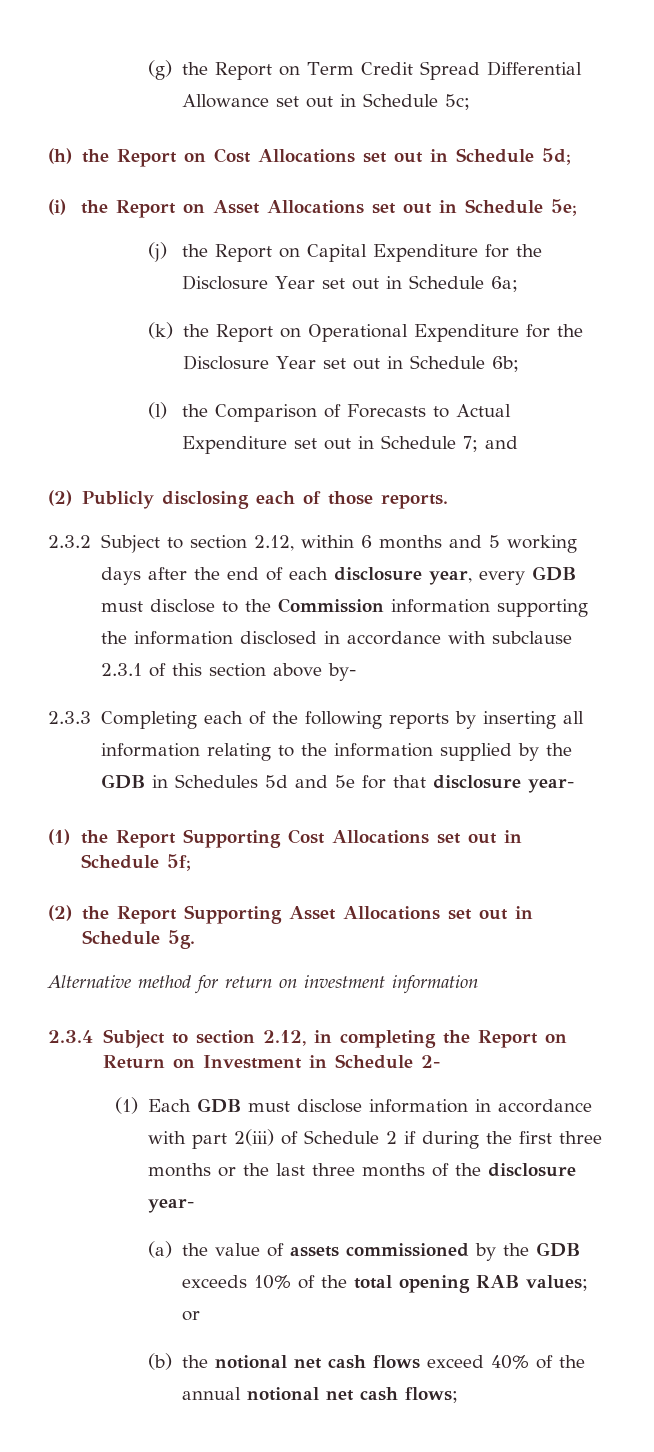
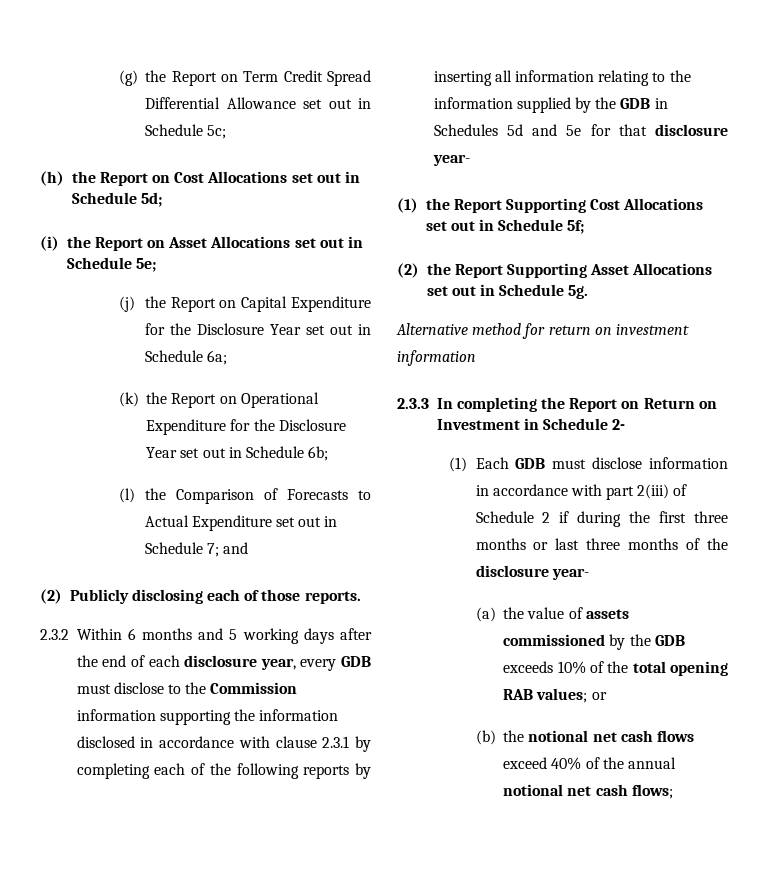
- 2.3.2 Subject to section 2.12, within 6 months and 5 working days after the end of each disclosure year, every GDB must disclose to the Commission information supporting the information disclosed in accordance with subclause 2.3.1 of this section above by-
- 2.3.3 Completing each of the following reports by inserting all information relating to the information supplied by the GDB in Schedules 5d and 5e for that disclosure year-
+ 2.3.2 Within 6 months and 5 working days after the end of each disclosure year, every GDB must disclose to the Commission information supporting the information disclosed in accordance with clause 2.3.1 by completing each of the following reports by inserting all information relating to the information supplied by the GDB in Schedules 5d and 5e for that disclosure year-
- 2.3.4 Subject to section 2.12, in completing the Report on Return on Investment in Schedule 2-
+ 2.3.3 In completing the Report on Return on Investment in Schedule 2-
- (1) Each GDB must disclose information in accordance with part 2(iii) of Schedule 2 if during the first three months or the last three months of the disclosure year-
+ (1) Each GDB must disclose information in accordance with part 2(iii) of Schedule 2 if during the first three months or last three months of the disclosure year-

